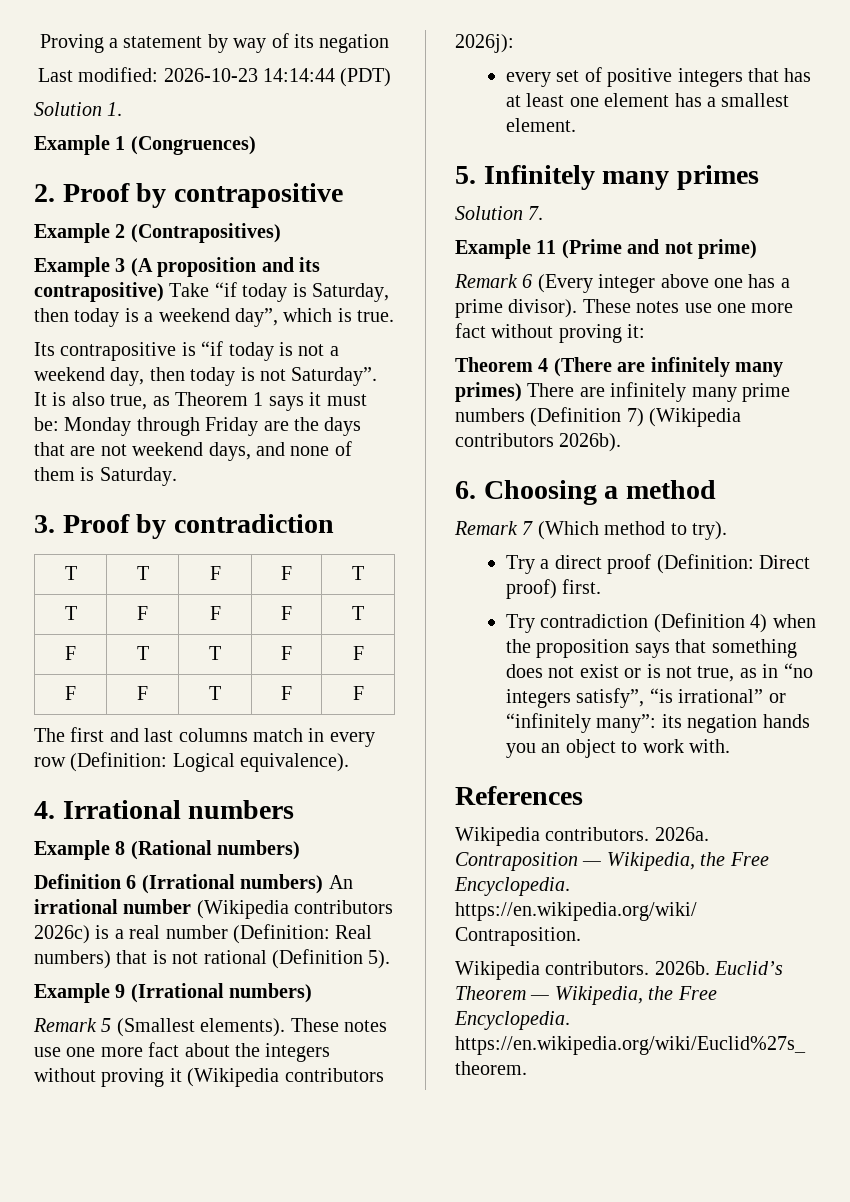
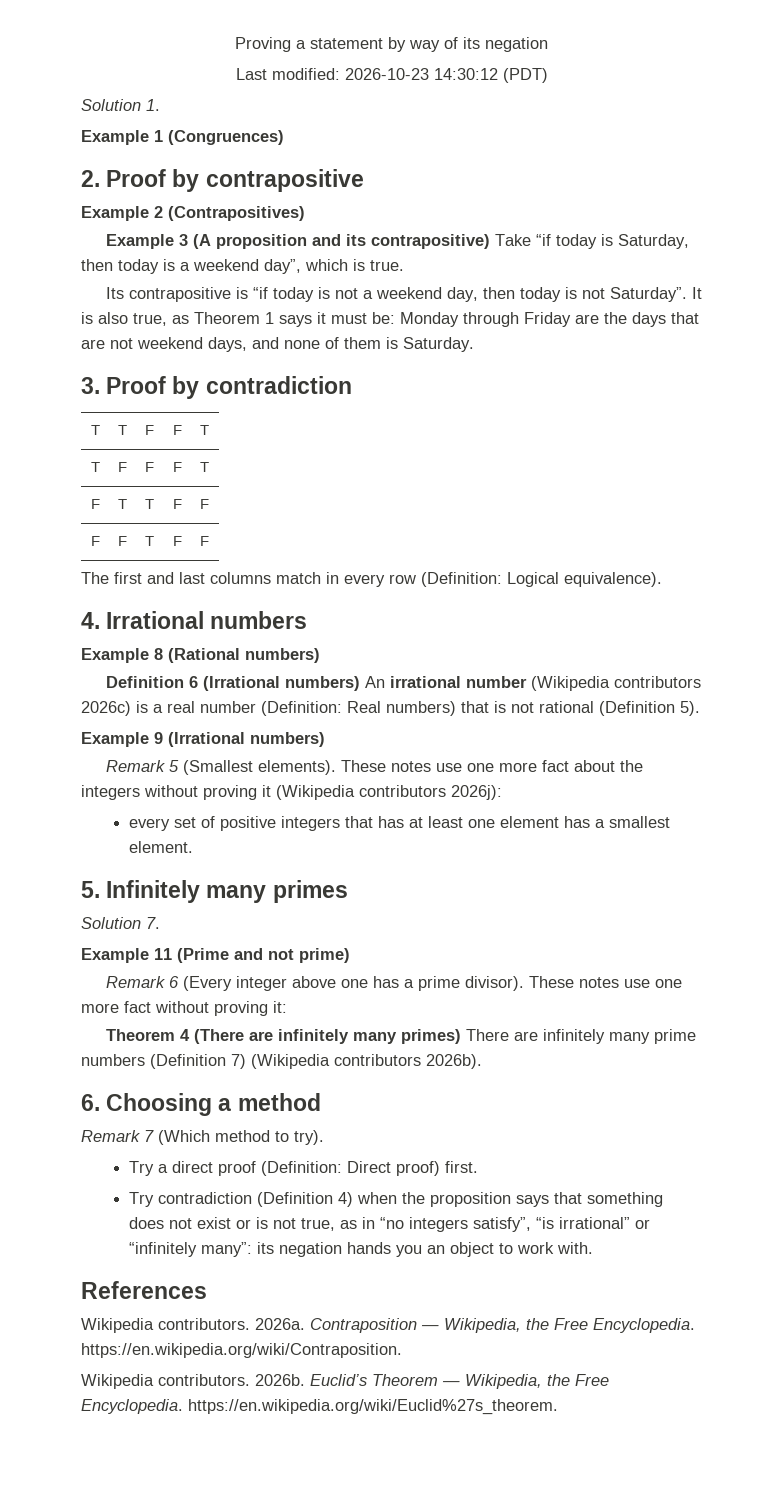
- Last modified: 2026-10-23 14:14:44 (PDT)
+ Last modified: 2026-10-23 14:30:12 (PDT)

